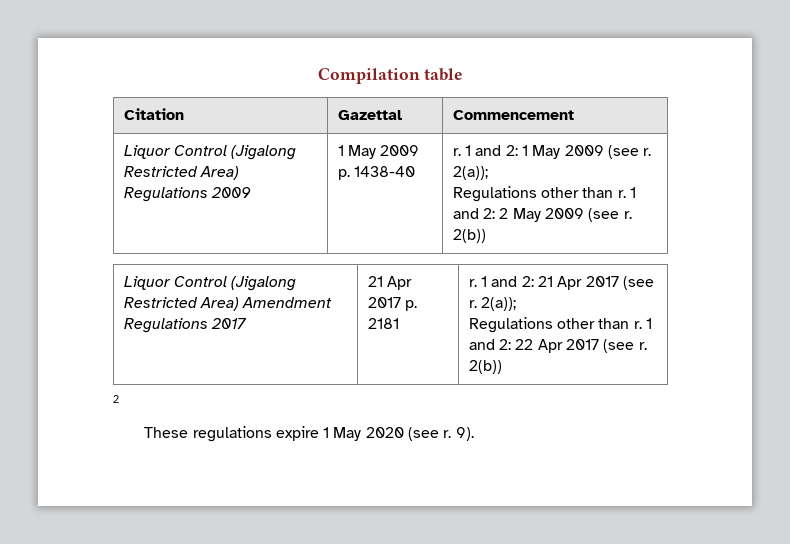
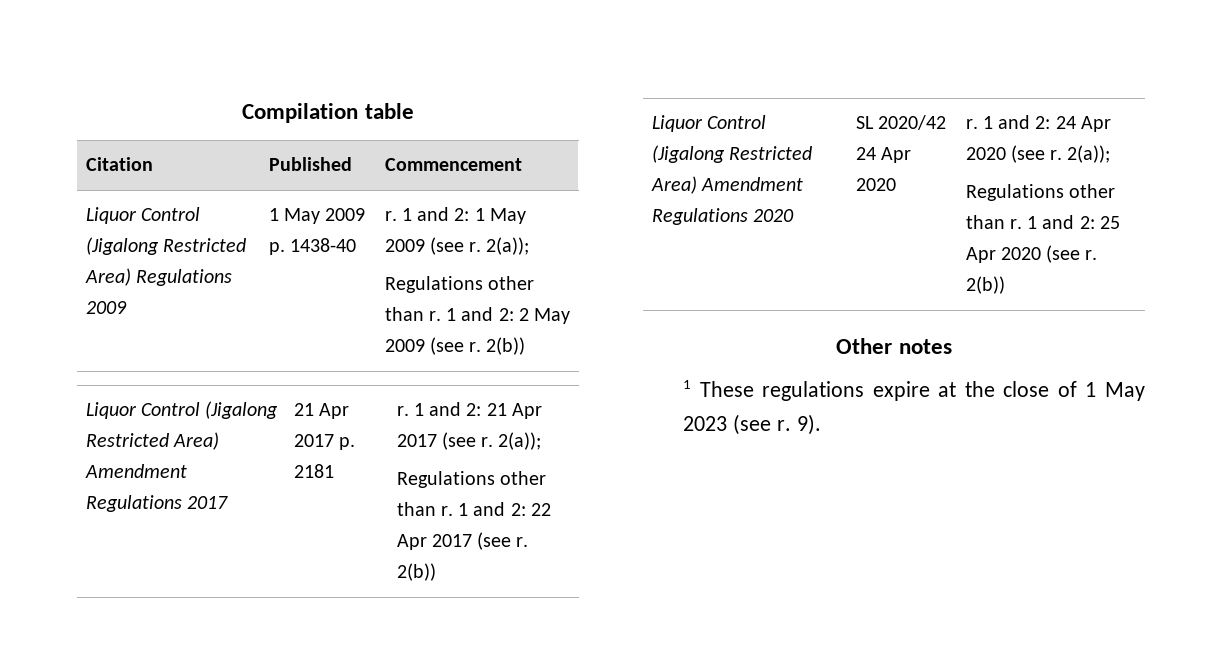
- Citation | Gazettal | Commencement
+ Citation | Published | Commencement
  Liquor Control (Jigalong Restricted Area) Amendment Regulations 2017 | 21 Apr 2017 p. 2181 | r. 1 and 2: 21 Apr 2017 (see r. 2(a));
  Regulations other than r. 1 and 2: 22 Apr 2017 (see r. 2(b))
- 2
- These regulations expire 1 May 2020 (see r.
+ Liquor Control (Jigalong Restricted Area) Amendment Regulations 2020 | SL 2020/42 24 Apr 2020 | r. 1 and 2: 24 Apr 2020 (see r. 2(a));
+ Regulations other than r. 1 and 2: 25 Apr 2020 (see r. 2(b))
+ Other notes
+ 1 These regulations expire at the close of 1 May 2023 (see r.

